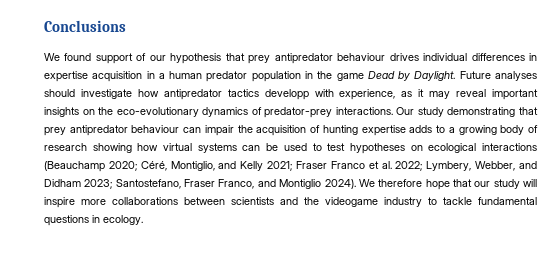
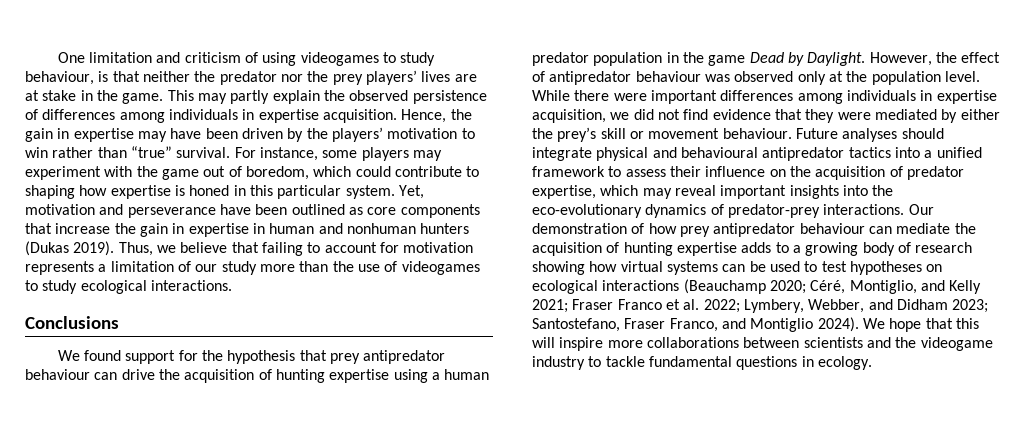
+ One limitation and criticism of using videogames to study behaviour, is that neither the predator nor the prey players’ lives are at stake in the game. This may partly explain the observed persistence of differences among individuals in expertise acquisition. Hence, the gain in expertise may have been driven by the players’ motivation to win rather than “true” survival. For instance, some players may experiment with the game out of boredom, which could contribute to shaping how expertise is honed in this particular system. Yet, motivation and perseverance have been outlined as core components that increase the gain in expertise in human and nonhuman hunters (Dukas 2019). Thus, we believe that failing to account for motivation represents a limitation of our study more than the use of videogames to study ecological interactions.
- We found support of our hypothesis that prey antipredator behaviour drives individual differences in expertise acquisition in a human predator population in the game Dead by Daylight.
+ We found support for the hypothesis that prey antipredator behaviour can drive the acquisition of hunting expertise using a human predator population in the game Dead by Daylight.
- Future analyses should investigate how antipredator tactics developp with experience, as it may reveal important insights on the eco-evolutionary dynamics of predator-prey interactions.
+ However, the effect of antipredator behaviour was observed only at the population level. While there were important differences among individuals in expertise acquisition, we did not find evidence that they were mediated by either the prey’s skill or movement behaviour. Future analyses should integrate physical and behavioural antipredator tactics into a unified framework to assess their influence on the acquisition of predator expertise, which may reveal important insights into the eco-evolutionary dynamics of predator-prey interactions.
- Our study demonstrating that prey antipredator behaviour can impair the acquisition of hunting expertise adds to a growing body of research showing how virtual systems can be used to test hypotheses on ecological interactions (Beauchamp 2020; Céré, Montiglio, and Kelly 2021; Fraser Franco et al. 2022; Lymbery, Webber, and Didham 2023; Santostefano, Fraser Franco, and Montiglio 2024).
+ Our demonstration of how prey antipredator behaviour can mediate the acquisition of hunting expertise adds to a growing body of research showing how virtual systems can be used to test hypotheses on ecological interactions (Beauchamp 2020; Céré, Montiglio, and Kelly 2021; Fraser Franco et al. 2022; Lymbery, Webber, and Didham 2023; Santostefano, Fraser Franco, and Montiglio 2024).
- We therefore hope that our study will inspire more collaborations between scientists and the videogame industry to tackle fundamental questions in ecology.
+ We hope that this will inspire more collaborations between scientists and the videogame industry to tackle fundamental questions in ecology.

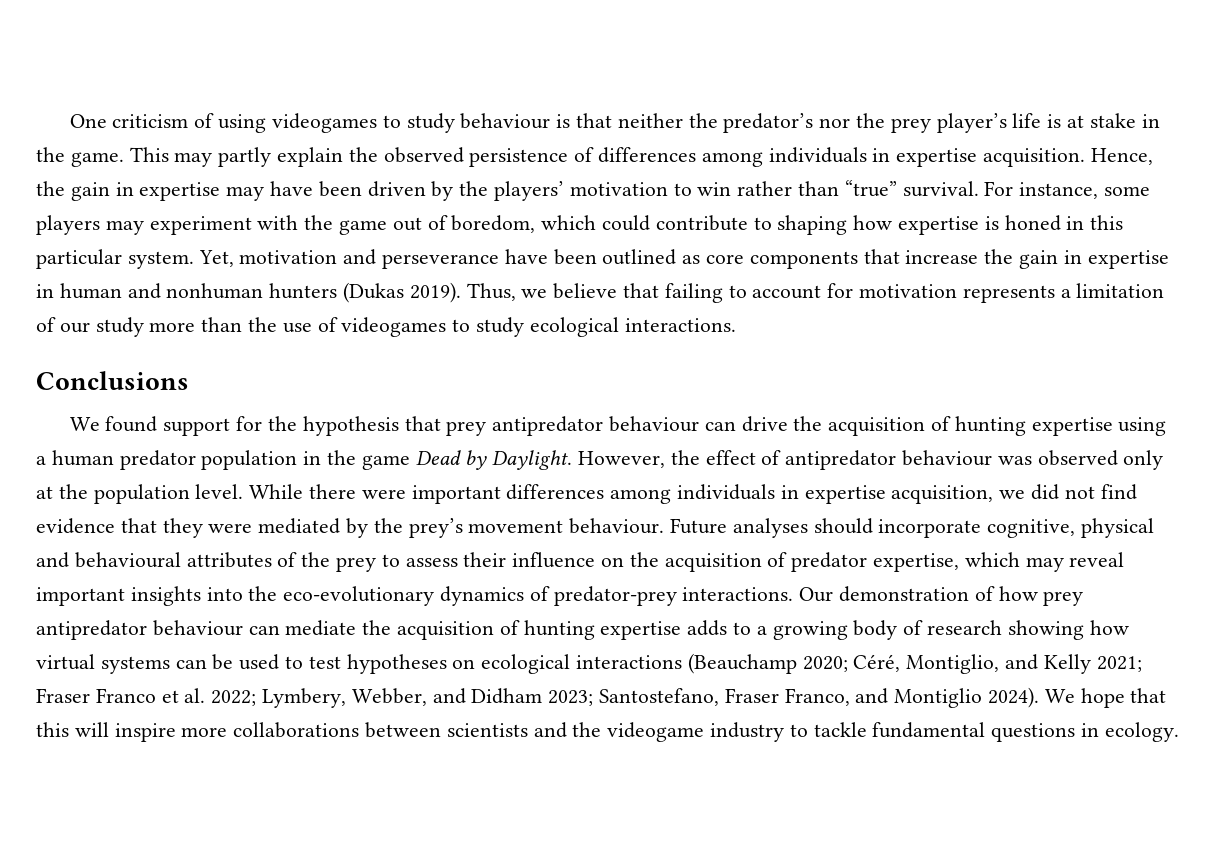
- One limitation and criticism of using videogames to study behaviour, is that neither the predator nor the prey players’ lives are at stake in the game.
+ One criticism of using videogames to study behaviour is that neither the predator’s nor the prey player’s life is at stake in the game.
- While there were important differences among individuals in expertise acquisition, we did not find evidence that they were mediated by either the prey’s skill or movement behaviour.
+ While there were important differences among individuals in expertise acquisition, we did not find evidence that they were mediated by the prey’s movement behaviour.
- Future analyses should integrate physical and behavioural antipredator tactics into a unified framework to assess their influence on the acquisition of predator expertise, which may reveal important insights into the eco-evolutionary dynamics of predator-prey interactions.
+ Future analyses should incorporate cognitive, physical and behavioural attributes of the prey to assess their influence on the acquisition of predator expertise, which may reveal important insights into the eco-evolutionary dynamics of predator-prey interactions.

